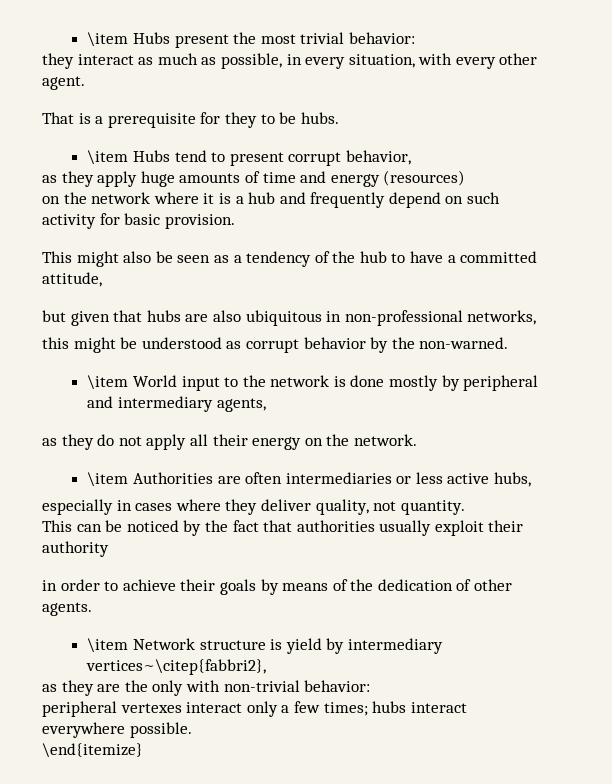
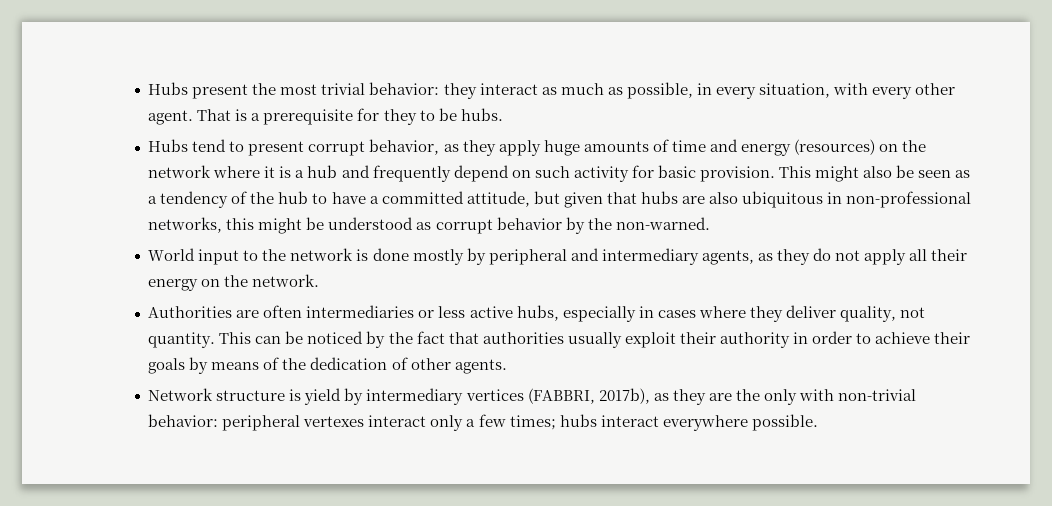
- \item Hubs present the most trivial behavior:
- they interact as much as possible, in every situation, with every other agent.
- That is a prerequisite for they to be hubs.
+ Hubs present the most trivial behavior: they interact as much as possible, in every situation, with every other agent. That is a prerequisite for they to be hubs.
- \item Hubs tend to present corrupt behavior,
- as they apply huge amounts of time and energy (resources)
- on the network where it is a hub and frequently depend on such activity for basic provision.
- This might also be seen as a tendency of the hub to have a committed attitude,
- but given that hubs are also ubiquitous in non-professional networks,
- this might be understood as corrupt behavior by the non-warned.
+ Hubs tend to present corrupt behavior, as they apply huge amounts of time and energy (resources) on the network where it is a hub and frequently depend on such activity for basic provision. This might also be seen as a tendency of the hub to have a committed attitude, but given that hubs are also ubiquitous in non-professional networks, this might be understood as corrupt behavior by the non-warned.
- \item World input to the network is done mostly by peripheral and intermediary agents,
- as they do not apply all their energy on the network.
+ World input to the network is done mostly by peripheral and intermediary agents, as they do not apply all their energy on the network.
- \item Authorities are often intermediaries or less active hubs,
- especially in cases where they deliver quality, not quantity.
- This can be noticed by the fact that authorities usually exploit their authority
- in order to achieve their goals by means of the dedication of other agents.
+ Authorities are often intermediaries or less active hubs, especially in cases where they deliver quality, not quantity. This can be noticed by the fact that authorities usually exploit their authority in order to achieve their goals by means of the dedication of other agents.
- \item Network structure is yield by intermediary vertices~\citep{fabbri2},
- as they are the only with non-trivial behavior:
- peripheral vertexes interact only a few times; hubs interact everywhere possible.
+ Network structure is yield by intermediary vertices (FABBRI, 2017b), as they are the only with non-trivial behavior: peripheral vertexes interact only a few times; hubs interact everywhere possible.
- \end{itemize}

